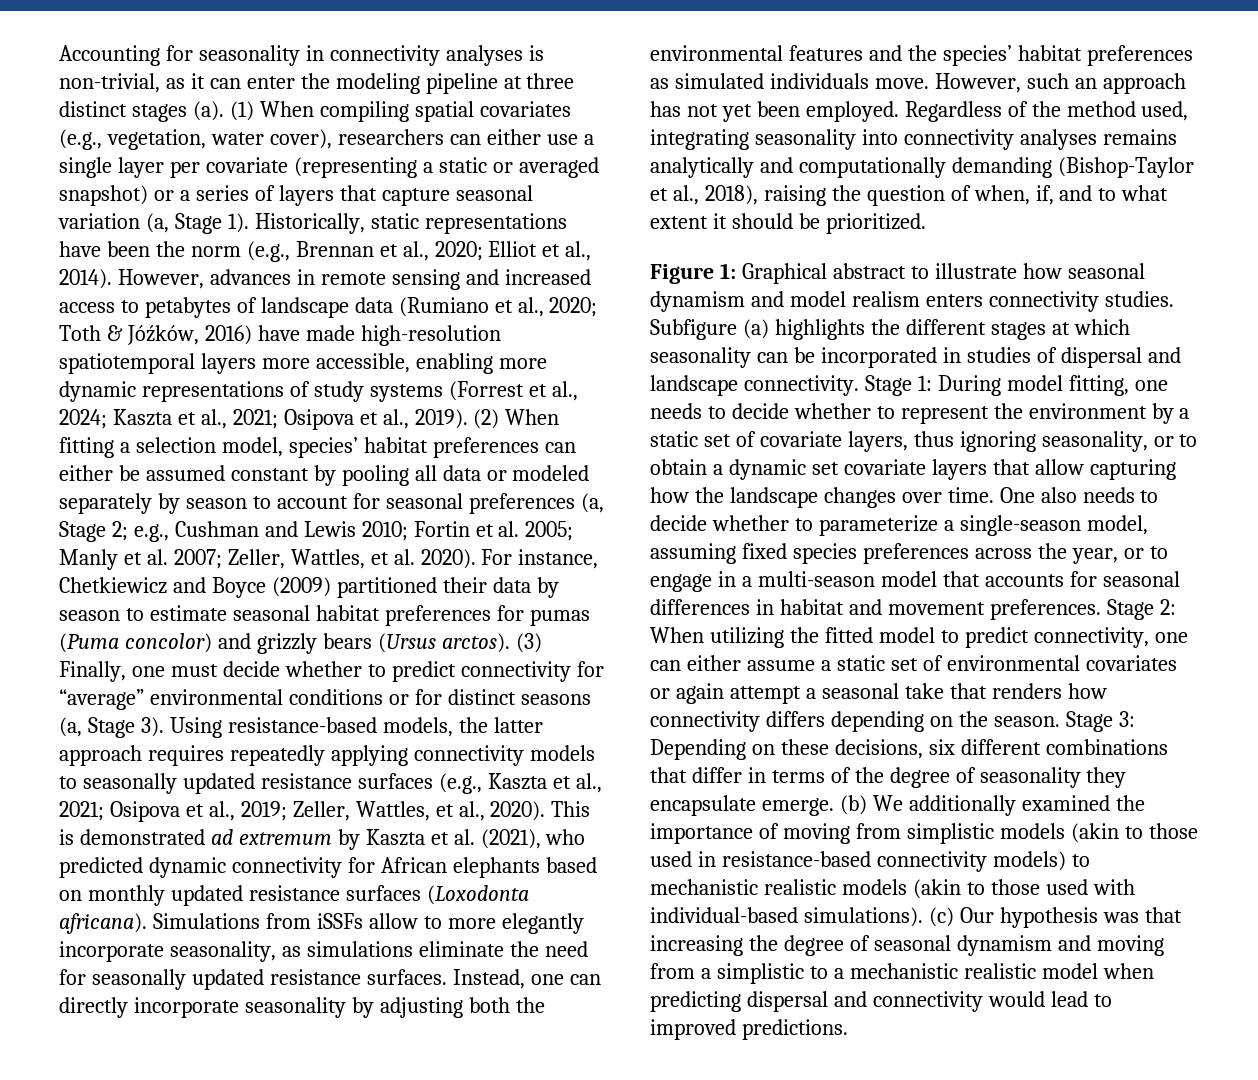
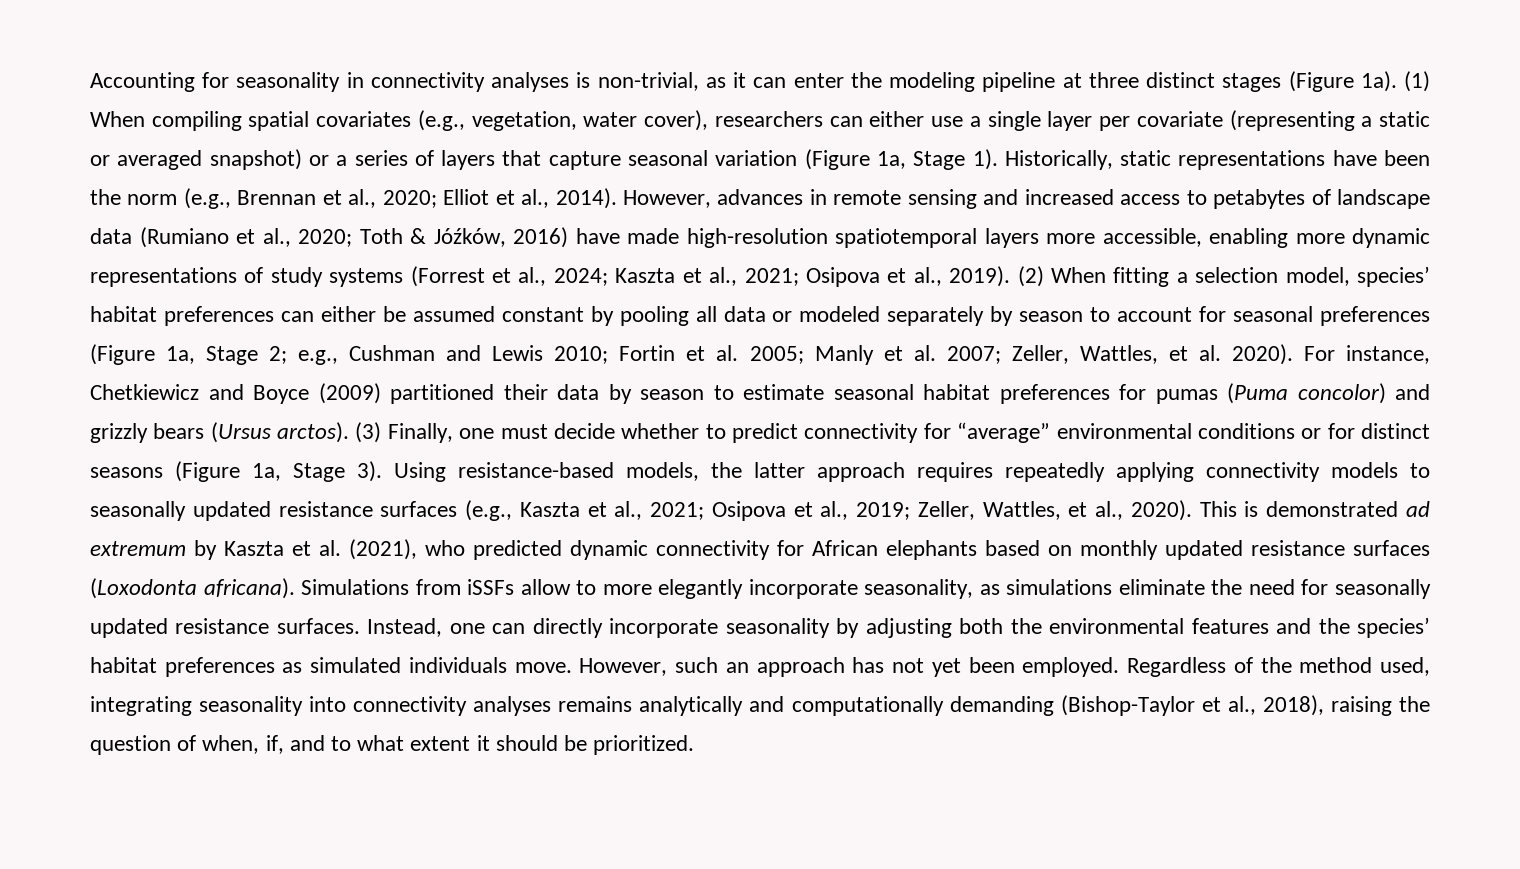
- Accounting for seasonality in connectivity analyses is non-trivial, as it can enter the modeling pipeline at three distinct stages (a).
+ Accounting for seasonality in connectivity analyses is non-trivial, as it can enter the modeling pipeline at three distinct stages (Figure 1a).
- (1) When compiling spatial covariates (e.g., vegetation, water cover), researchers can either use a single layer per covariate (representing a static or averaged snapshot) or a series of layers that capture seasonal variation (a, Stage 1).
+ (1) When compiling spatial covariates (e.g., vegetation, water cover), researchers can either use a single layer per covariate (representing a static or averaged snapshot) or a series of layers that capture seasonal variation (Figure 1a, Stage 1).
- (2) When fitting a selection model, species’ habitat preferences can either be assumed constant by pooling all data or modeled separately by season to account for seasonal preferences (a, Stage 2; e.g., Cushman and Lewis 2010; Fortin et al. 2005; Manly et al. 2007; Zeller, Wattles, et al. 2020).
+ (2) When fitting a selection model, species’ habitat preferences can either be assumed constant by pooling all data or modeled separately by season to account for seasonal preferences (Figure 1a, Stage 2; e.g., Cushman and Lewis 2010; Fortin et al. 2005; Manly et al. 2007; Zeller, Wattles, et al. 2020).
- (3) Finally, one must decide whether to predict connectivity for “average” environmental conditions or for distinct seasons (a, Stage 3).
+ (3) Finally, one must decide whether to predict connectivity for “average” environmental conditions or for distinct seasons (Figure 1a, Stage 3).
- Figure 1: Graphical abstract to illustrate how seasonal dynamism and model realism enters connectivity studies. Subfigure (a) highlights the different stages at which seasonality can be incorporated in studies of dispersal and landscape connectivity. Stage 1: During model fitting, one needs to decide whether to represent the environment by a static set of covariate layers, thus ignoring seasonality, or to obtain a dynamic set covariate layers that allow capturing how the landscape changes over time. One also needs to decide whether to parameterize a single-season model, assuming fixed species preferences across the year, or to engage in a multi-season model that accounts for seasonal differences in habitat and movement preferences. Stage 2: When utilizing the fitted model to predict connectivity, one can either assume a static set of environmental covariates or again attempt a seasonal take that renders how connectivity differs depending on the season. Stage 3: Depending on these decisions, six different combinations that differ in terms of the degree of seasonality they encapsulate emerge. (b) We additionally examined the importance of moving from simplistic models (akin to those used in resistance-based connectivity models) to mechanistic realistic models (akin to those used with individual-based simulations). (c) Our hypothesis was that increasing the degree of seasonal dynamism and moving from a simplistic to a mechanistic realistic model when predicting dispersal and connectivity would lead to improved predictions.

